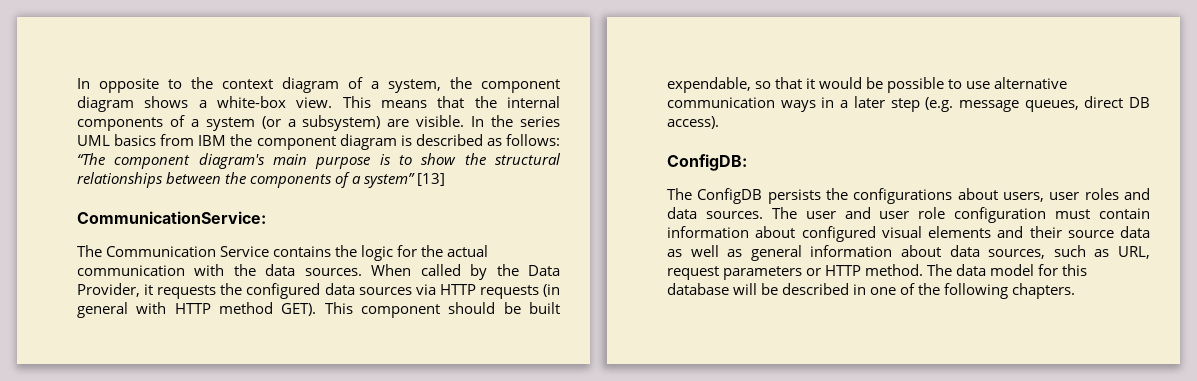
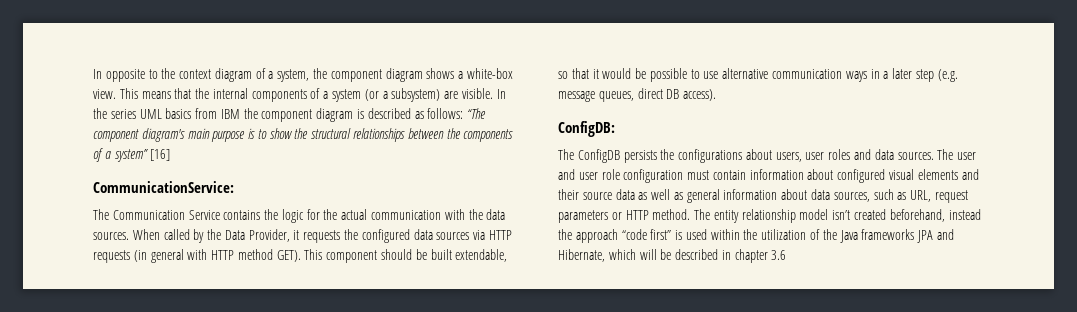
- In the series UML basics from IBM the component diagram is described as follows: “The component diagram's main purpose is to show the structural relationships between the components of a system” [13]
+ In the series UML basics from IBM the component diagram is described as follows: “The component diagram's main purpose is to show the structural relationships between the components of a system” [16]
- This component should be built expendable, so that it would be possible to use alternative communication ways in a later step (e.g. message queues, direct DB access).
+ This component should be built extendable, so that it would be possible to use alternative communication ways in a later step (e.g. message queues, direct DB access).
- The data model for this database will be described in one of the following chapters.
+ The entity relationship model isn’t created beforehand, instead the approach “code first” is used within the utilization of the Java frameworks JPA and Hibernate, which will be described in chapter 3.6

